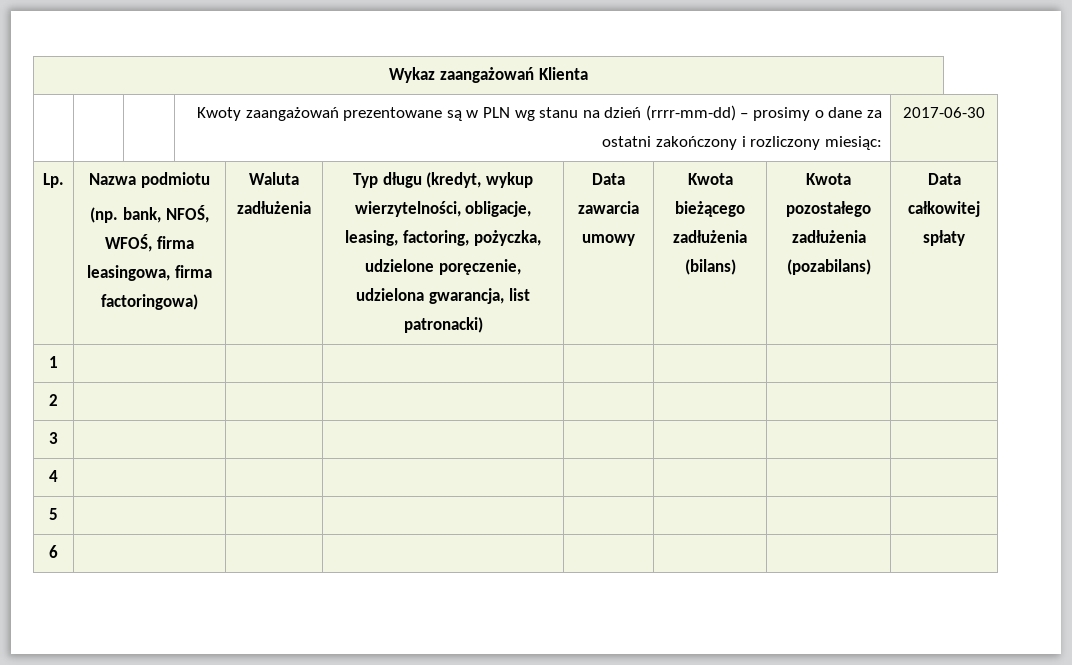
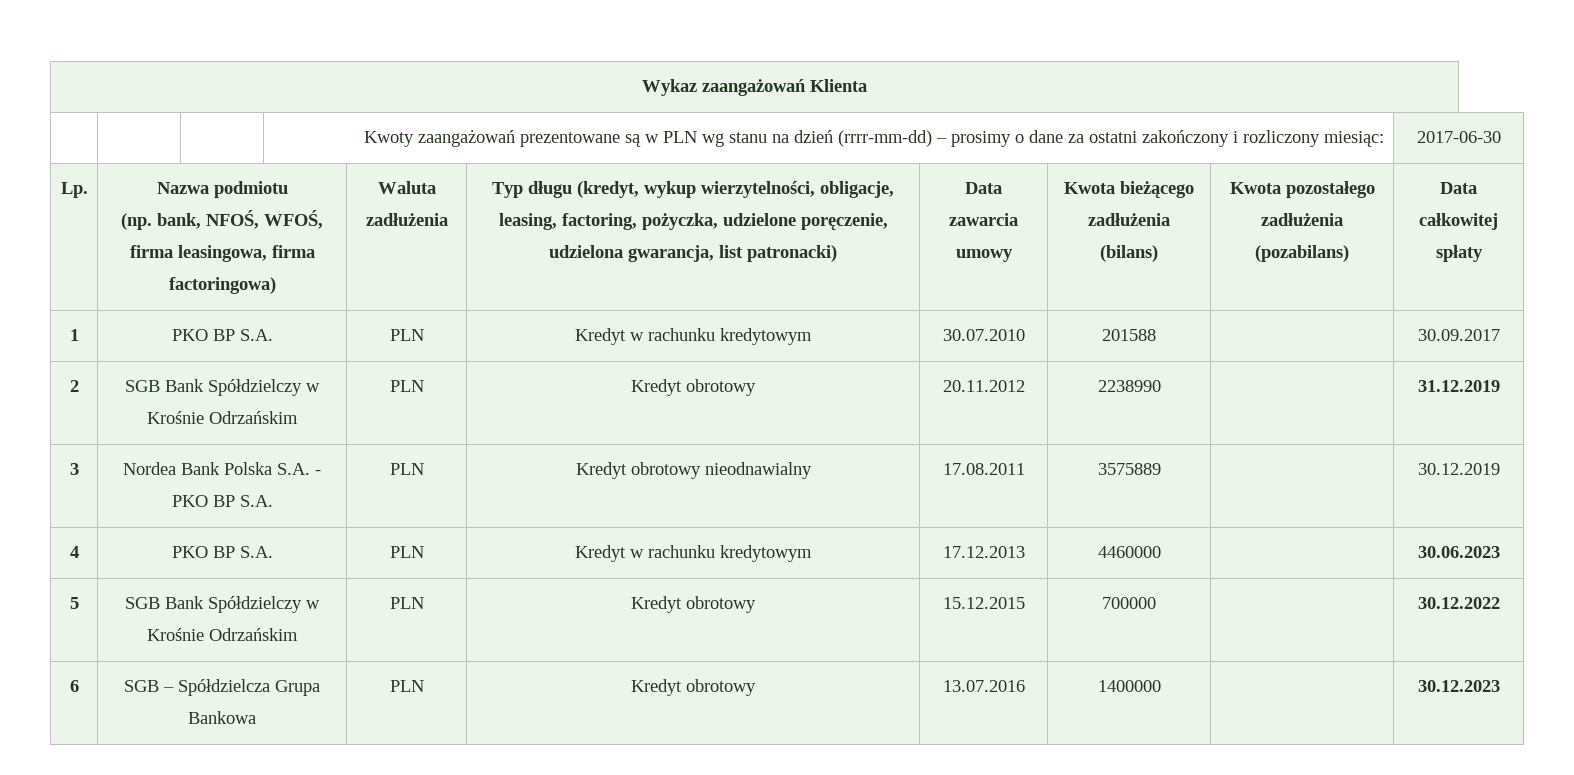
- 1 | | | | | | |
- 2 | | | | | | |
- 3 | | | | | | |
- 4 | | | | | | |
- 5 | | | | | | |
- 6 | | | | | | |
+ 1 | PKO BP S.A. | PLN | Kredyt w rachunku kredytowym | 30.07.2010 | 201588 | | 30.09.2017
+ 2 | SGB Bank Spółdzielczy w Krośnie Odrzańskim | PLN | Kredyt obrotowy | 20.11.2012 | 2238990 | | 31.12.2019
+ 3 | Nordea Bank Polska S.A. - PKO BP S.A. | PLN | Kredyt obrotowy nieodnawialny | 17.08.2011 | 3575889 | | 30.12.2019
+ 4 | PKO BP S.A. | PLN | Kredyt w rachunku kredytowym | 17.12.2013 | 4460000 | | 30.06.2023
+ 5 | SGB Bank Spółdzielczy w Krośnie Odrzańskim | PLN | Kredyt obrotowy | 15.12.2015 | 700000 | | 30.12.2022
+ 6 | SGB – Spółdzielcza Grupa Bankowa | PLN | Kredyt obrotowy | 13.07.2016 | 1400000 | | 30.12.2023

